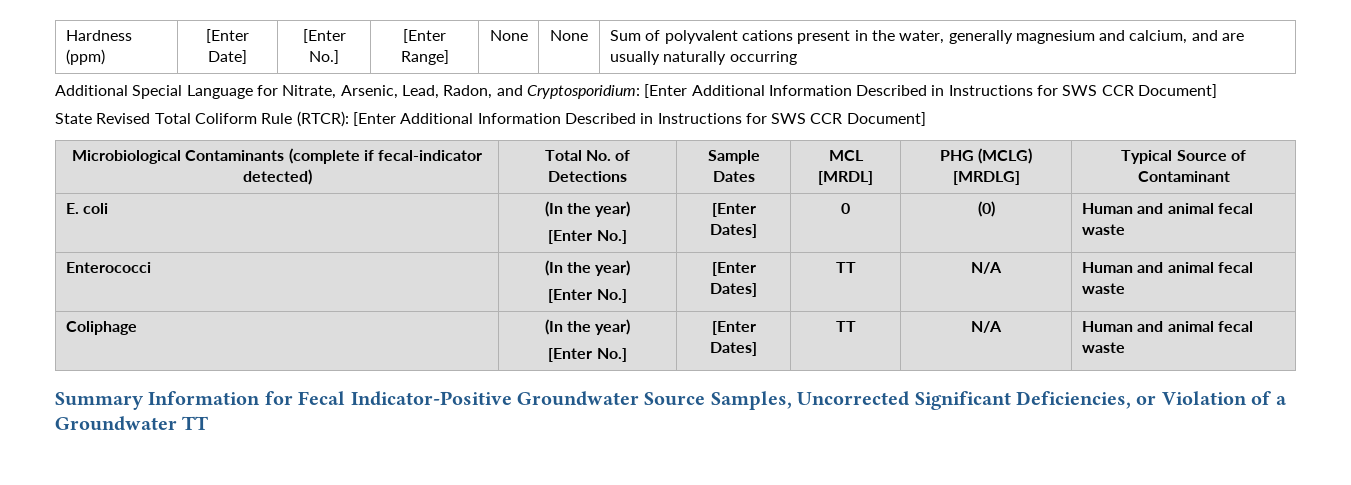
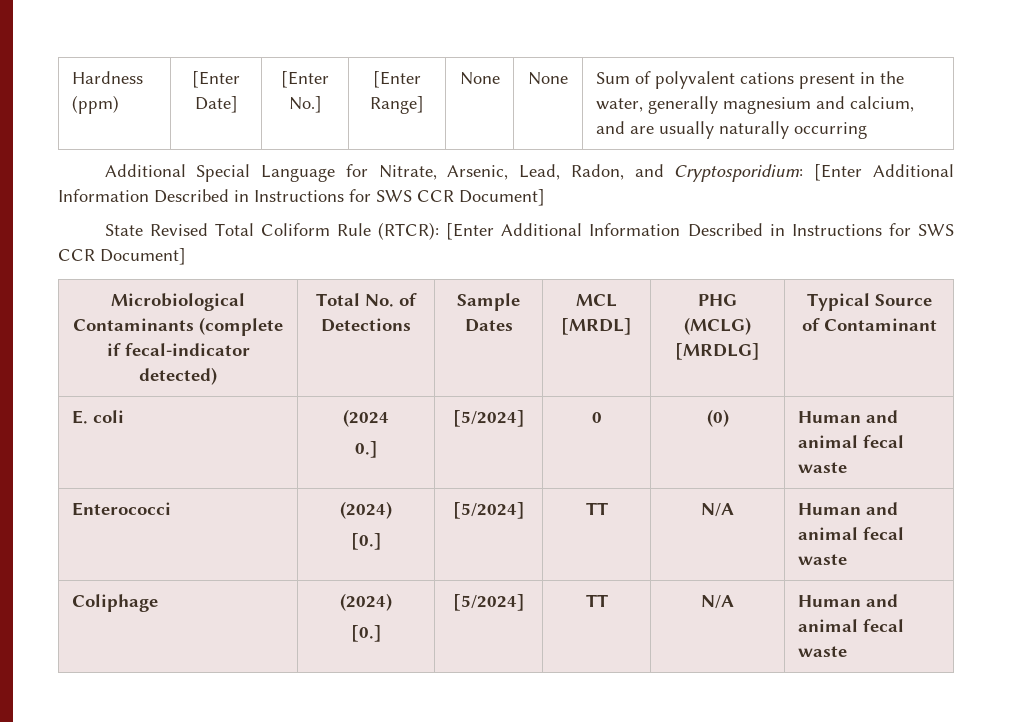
- E. coli | (In the year)
- [Enter No.] | [Enter Dates] | 0 | (0) | Human and animal fecal waste
+ E. coli | (2024
+ 0.] | [5/2024] | 0 | (0) | Human and animal fecal waste
- Enterococci | (In the year)
- [Enter No.] | [Enter Dates] | TT | N/A | Human and animal fecal waste
+ Enterococci | (2024)
+ [0.] | [5/2024] | TT | N/A | Human and animal fecal waste
- Coliphage | (In the year)
- [Enter No.] | [Enter Dates] | TT | N/A | Human and animal fecal waste
- Summary Information for Fecal Indicator-Positive Groundwater Source Samples, Uncorrected Significant Deficiencies, or Violation of a Groundwater TT
+ Coliphage | (2024)
+ [0.] | [5/2024] | TT | N/A | Human and animal fecal waste

